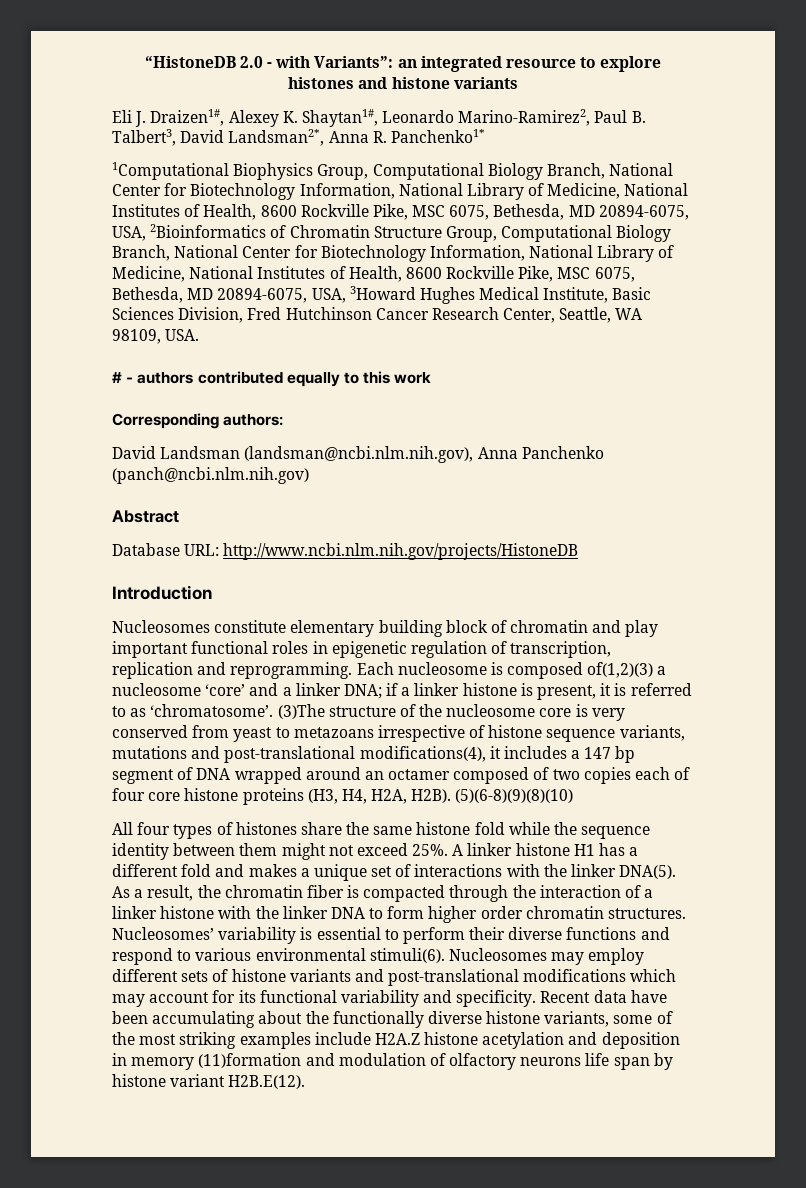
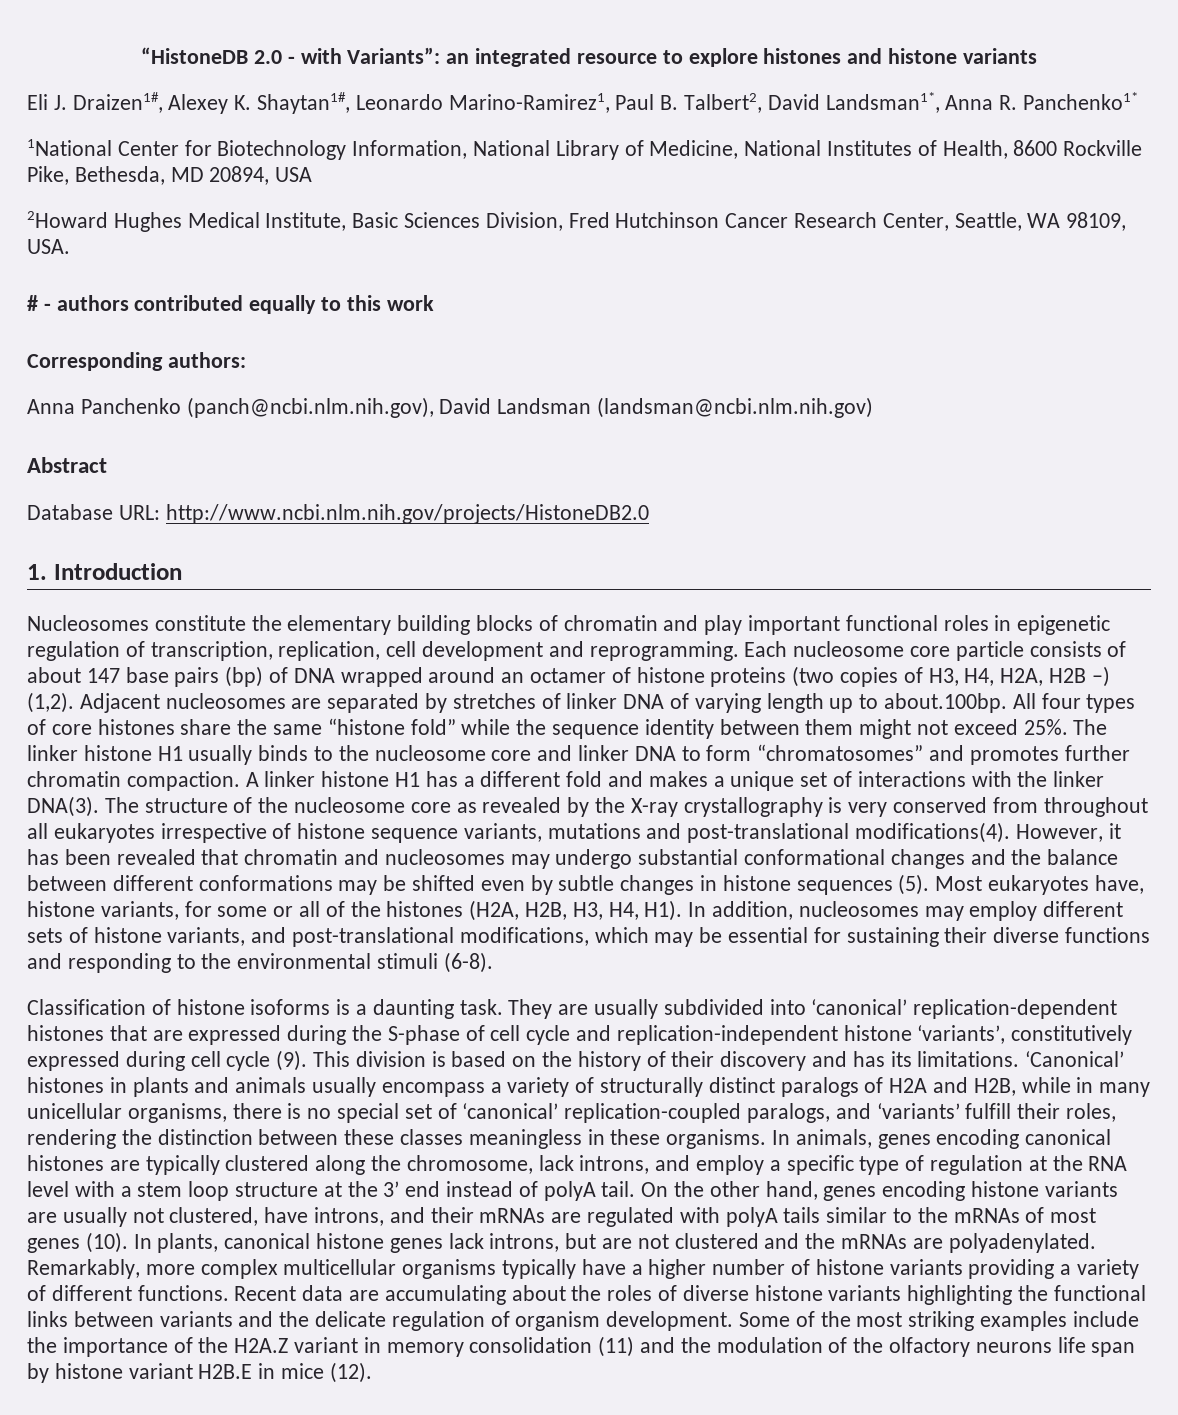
- Eli J. Draizen1#, Alexey K. Shaytan1#, Leonardo Marino-Ramirez2, Paul B. Talbert3, David Landsman2*, Anna R. Panchenko1*
+ Eli J. Draizen1#, Alexey K. Shaytan1#, Leonardo Marino-Ramirez1, Paul B. Talbert2, David Landsman1*, Anna R. Panchenko1*
- 1Computational Biophysics Group, Computational Biology Branch, National Center for Biotechnology Information, National Library of Medicine, National Institutes of Health, 8600 Rockville Pike, MSC 6075, Bethesda, MD 20894-6075, USA, 2Bioinformatics of Chromatin Structure Group, Computational Biology Branch, National Center for Biotechnology Information, National Library of Medicine, National Institutes of Health, 8600 Rockville Pike, MSC 6075, Bethesda, MD 20894-6075, USA, 3Howard Hughes Medical Institute, Basic Sciences Division, Fred Hutchinson Cancer Research Center, Seattle, WA 98109, USA.
+ 1National Center for Biotechnology Information, National Library of Medicine, National Institutes of Health, 8600 Rockville Pike, Bethesda, MD 20894, USA
+ 2Howard Hughes Medical Institute, Basic Sciences Division, Fred Hutchinson Cancer Research Center, Seattle, WA 98109, USA.
- David Landsman (landsman@ncbi.nlm.nih.gov), Anna Panchenko (panch@ncbi.nlm.nih.gov)
+ Anna Panchenko (panch@ncbi.nlm.nih.gov), David Landsman (landsman@ncbi.nlm.nih.gov)
- Database URL: http://www.ncbi.nlm.nih.gov/projects/HistoneDB
- Introduction
+ Database URL: http://www.ncbi.nlm.nih.gov/projects/HistoneDB2.0
+ 1. Introduction
- Nucleosomes constitute elementary building block of chromatin and play important functional roles in epigenetic regulation of transcription, replication and reprogramming.
+ Nucleosomes constitute the elementary building blocks of chromatin and play important functional roles in epigenetic regulation of transcription, replication, cell development and reprogramming.
- Each nucleosome is composed of(1,2)(3) a nucleosome ‘core’ and a linker DNA; if a linker histone is present, it is referred to as ‘chromatosome’. (3)The structure of the nucleosome core is very conserved from yeast to metazoans irrespective of histone sequence variants, mutations and post-translational modifications(4), it includes a 147 bp segment of DNA wrapped around an octamer composed of two copies each of four core histone proteins (H3, H4, H2A, H2B). (5)(6-8)(9)(8)(10)
- All four types of histones share the same histone fold while the sequence identity between them might not exceed 25%.
+ Each nucleosome core particle consists of about 147 base pairs (bp) of DNA wrapped around an octamer of histone proteins (two copies of H3, H4, H2A, H2B –) (1,2). Adjacent nucleosomes are separated by stretches of linker DNA of varying length up to about.100bp. All four types of core histones share the same “histone fold” while the sequence identity between them might not exceed 25%.
+ The linker histone H1 usually binds to the nucleosome core and linker DNA to form “chromatosomes” and promotes further chromatin compaction.
- A linker histone H1 has a different fold and makes a unique set of interactions with the linker DNA(5). As a result, the chromatin fiber is compacted through the interaction of a linker histone with the linker DNA to form higher order chromatin structures. Nucleosomes’ variability is essential to perform their diverse functions and respond to various environmental stimuli(6). Nucleosomes may employ different sets of histone variants and post-translational modifications which may account for its functional variability and specificity. Recent data have been accumulating about the functionally diverse histone variants, some of the most striking examples include H2A.Z histone acetylation and deposition in memory (11)formation and modulation of olfactory neurons life span by histone variant H2B.E(12).
+ A linker histone H1 has a different fold and makes a unique set of interactions with the linker DNA(3). The structure of the nucleosome core as revealed by the X-ray crystallography is very conserved from throughout all eukaryotes irrespective of histone sequence variants, mutations and post-translational modifications(4). However, it has been revealed that chromatin and nucleosomes may undergo substantial conformational changes and the balance between different conformations may be shifted even by subtle changes in histone sequences (5). Most eukaryotes have, histone variants, for some or all of the histones (H2A, H2B, H3, H4, H1). In addition, nucleosomes may employ different sets of histone variants, and post-translational modifications, which may be essential for sustaining their diverse functions and responding to the environmental stimuli (6-8).
+ Classification of histone isoforms is a daunting task. They are usually subdivided into ‘canonical’ replication-dependent histones that are expressed during the S-phase of cell cycle and replication-independent histone ‘variants’, constitutively expressed during cell cycle (9). This division is based on the history of their discovery and has its limitations. ‘Canonical’ histones in plants and animals usually encompass a variety of structurally distinct paralogs of H2A and H2B, while in many unicellular organisms, there is no special set of ‘canonical’ replication-coupled paralogs, and ‘variants’ fulfill their roles, rendering the distinction between these classes meaningless in these organisms. In animals, genes encoding canonical histones are typically clustered along the chromosome, lack introns, and employ a specific type of regulation at the RNA level with a stem loop structure at the 3’ end instead of polyA tail. On the other hand, genes encoding histone variants are usually not clustered, have introns, and their mRNAs are regulated with polyA tails similar to the mRNAs of most genes (10). In plants, canonical histone genes lack introns, but are not clustered and the mRNAs are polyadenylated. Remarkably, more complex multicellular organisms typically have a higher number of histone variants providing a variety of different functions. Recent data are accumulating about the roles of diverse histone variants highlighting the functional links between variants and the delicate regulation of organism development. Some of the most striking examples include the importance of the H2A.Z variant in memory consolidation (11) and the modulation of the olfactory neurons life span by histone variant H2B.E in mice (12).

